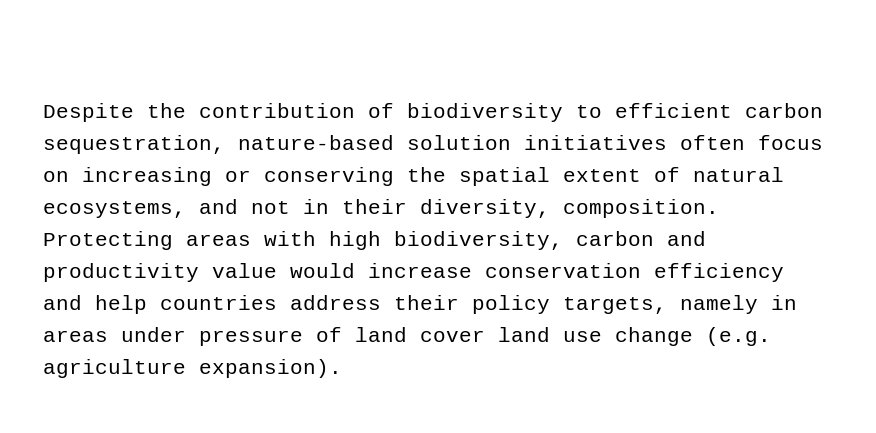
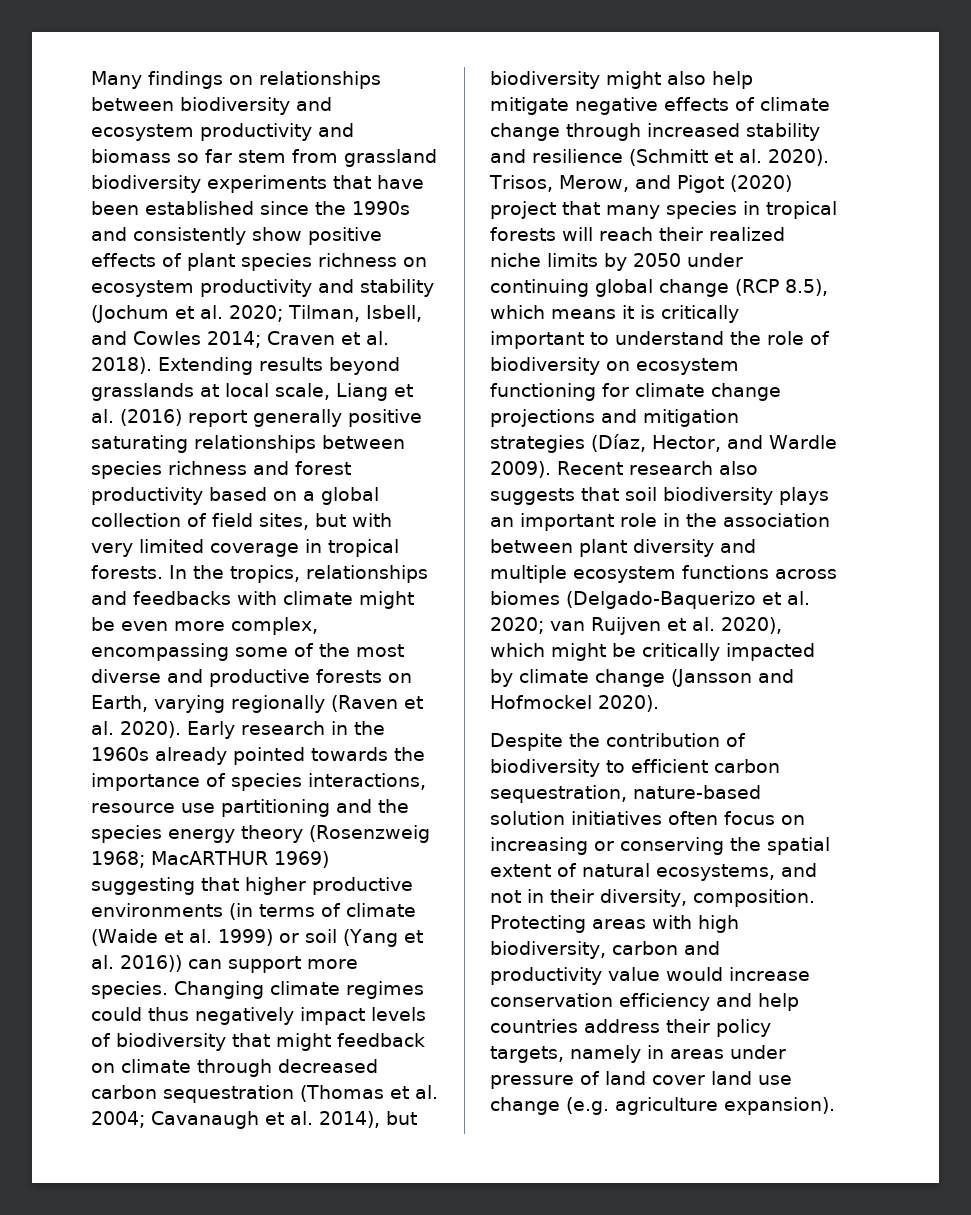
+ Many findings on relationships between biodiversity and ecosystem productivity and biomass so far stem from grassland biodiversity experiments that have been established since the 1990s and consistently show positive effects of plant species richness on ecosystem productivity and stability (Jochum et al. 2020; Tilman, Isbell, and Cowles 2014; Craven et al. 2018). Extending results beyond grasslands at local scale, Liang et al. (2016) report generally positive saturating relationships between species richness and forest productivity based on a global collection of field sites, but with very limited coverage in tropical forests. In the tropics, relationships and feedbacks with climate might be even more complex, encompassing some of the most diverse and productive forests on Earth, varying regionally (Raven et al. 2020). Early research in the 1960s already pointed towards the importance of species interactions, resource use partitioning and the species energy theory (Rosenzweig 1968; MacARTHUR 1969) suggesting that higher productive environments (in terms of climate (Waide et al. 1999) or soil (Yang et al. 2016)) can support more species. Changing climate regimes could thus negatively impact levels of biodiversity that might feedback on climate through decreased carbon sequestration (Thomas et al. 2004; Cavanaugh et al. 2014), but biodiversity might also help mitigate negative effects of climate change through increased stability and resilience (Schmitt et al. 2020). Trisos, Merow, and Pigot (2020) project that many species in tropical forests will reach their realized niche limits by 2050 under continuing global change (RCP 8.5), which means it is critically important to understand the role of biodiversity on ecosystem functioning for climate change projections and mitigation strategies (Díaz, Hector, and Wardle 2009). Recent research also suggests that soil biodiversity plays an important role in the association between plant diversity and multiple ecosystem functions across biomes (Delgado-Baquerizo et al. 2020; van Ruijven et al. 2020), which might be critically impacted by climate change (Jansson and Hofmockel 2020).

